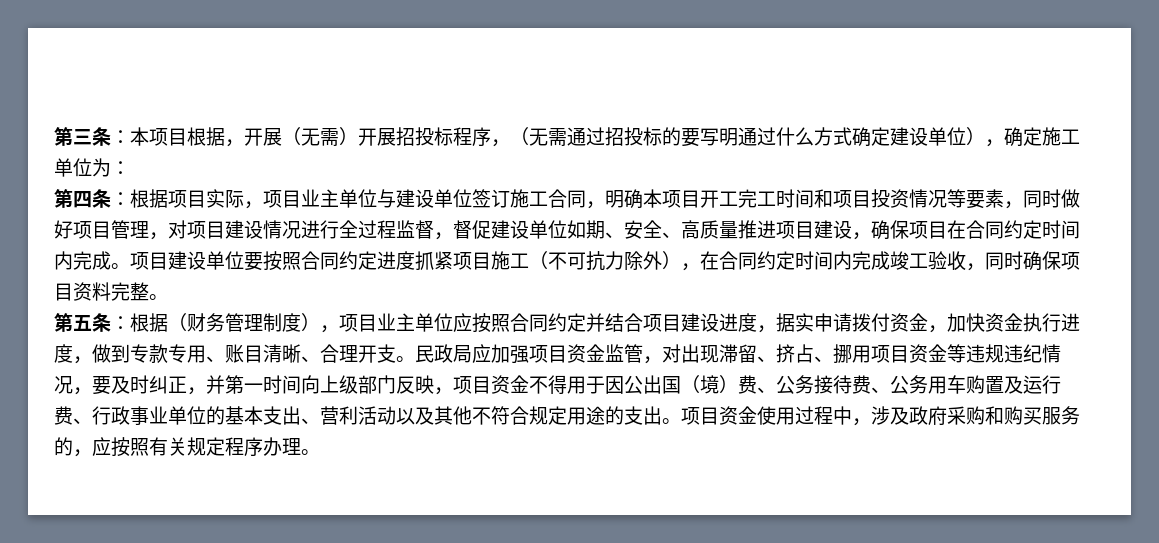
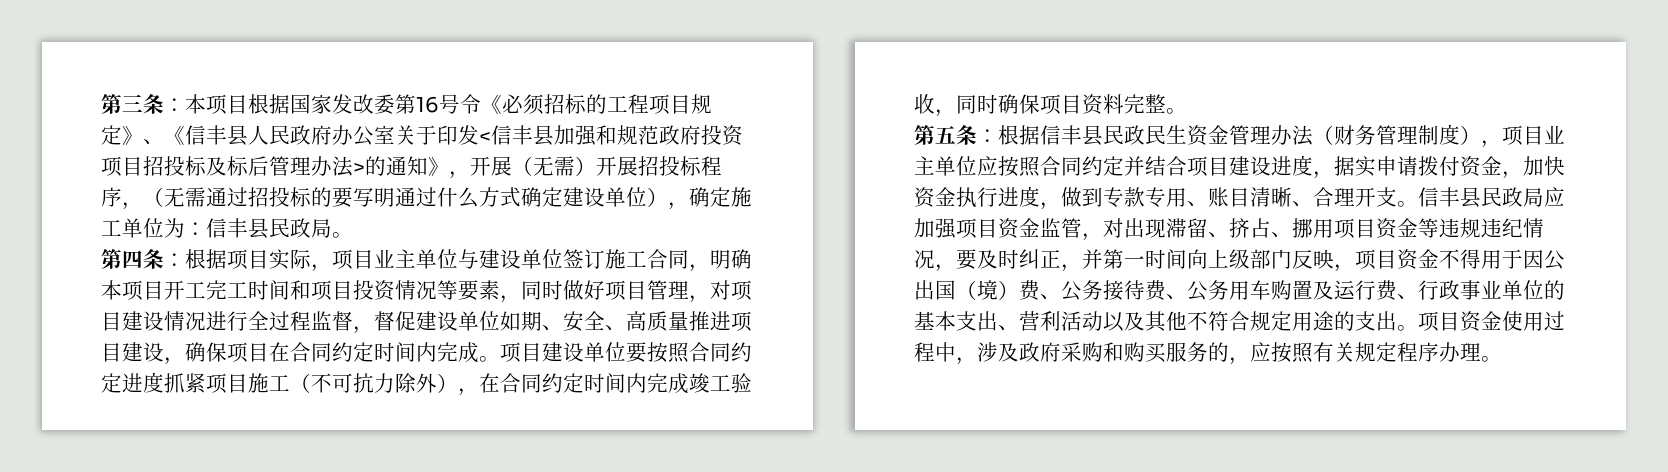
- 第三条：本项目根据，开展（无需）开展招投标程序，（无需通过招投标的要写明通过什么方式确定建设单位），确定施工单位为：
+ 第三条：本项目根据国家发改委第16号令《必须招标的工程项目规定》、《信丰县人民政府办公室关于印发<信丰县加强和规范政府投资项目招投标及标后管理办法>的通知》，开展（无需）开展招投标程序，（无需通过招投标的要写明通过什么方式确定建设单位），确定施工单位为：信丰县民政局。
- 第五条：根据（财务管理制度），项目业主单位应按照合同约定并结合项目建设进度，据实申请拨付资金，加快资金执行进度，做到专款专用、账目清晰、合理开支。
+ 第五条：根据信丰县民政民生资金管理办法（财务管理制度），项目业主单位应按照合同约定并结合项目建设进度，据实申请拨付资金，加快资金执行进度，做到专款专用、账目清晰、合理开支。
- 民政局应加强项目资金监管，对出现滞留、挤占、挪用项目资金等违规违纪情况，要及时纠正，并第一时间向上级部门反映，项目资金不得用于因公出国（境）费、公务接待费、公务用车购置及运行费、行政事业单位的基本支出、营利活动以及其他不符合规定用途的支出。
+ 信丰县民政局应加强项目资金监管，对出现滞留、挤占、挪用项目资金等违规违纪情况，要及时纠正，并第一时间向上级部门反映，项目资金不得用于因公出国（境）费、公务接待费、公务用车购置及运行费、行政事业单位的基本支出、营利活动以及其他不符合规定用途的支出。

